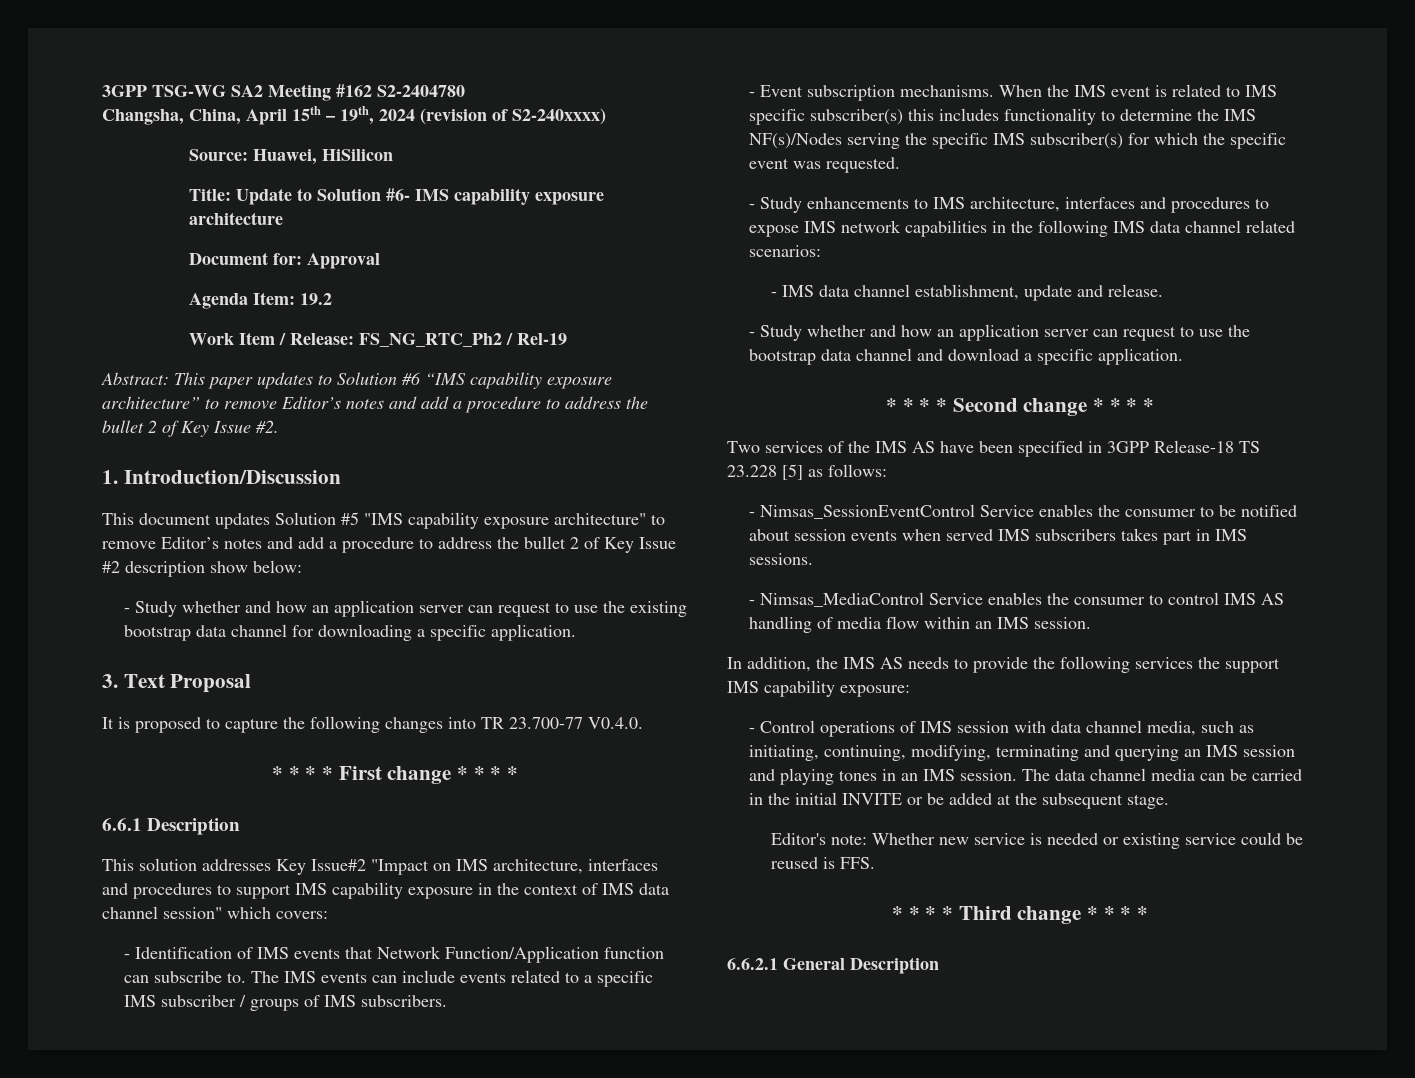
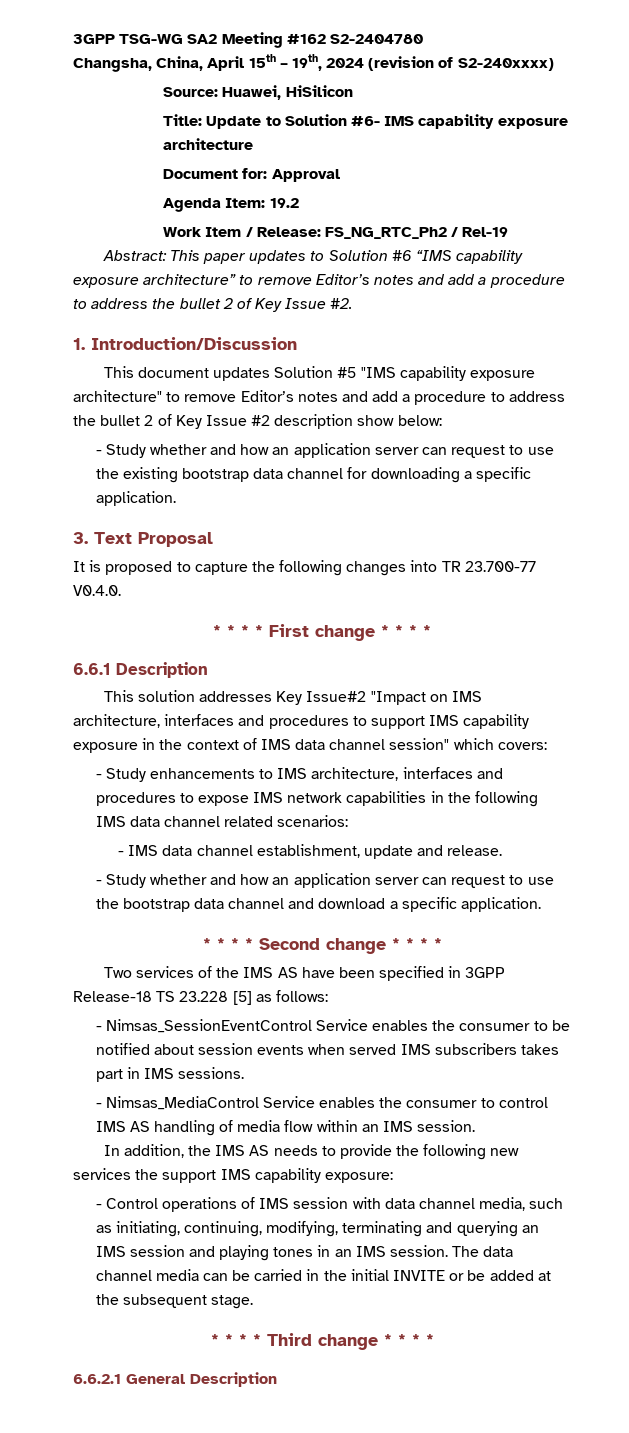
- - Identification of IMS events that Network Function/Application function can subscribe to. The IMS events can include events related to a specific IMS subscriber / groups of IMS subscribers.
- - Event subscription mechanisms. When the IMS event is related to IMS specific subscriber(s) this includes functionality to determine the IMS NF(s)/Nodes serving the specific IMS subscriber(s) for which the specific event was requested.
- In addition, the IMS AS needs to provide the following services the support IMS capability exposure:
+ In addition, the IMS AS needs to provide the following new services the support IMS capability exposure:
- Editor's note: Whether new service is needed or existing service could be reused is FFS.

